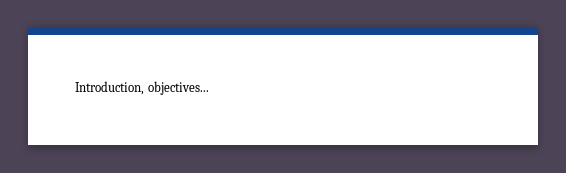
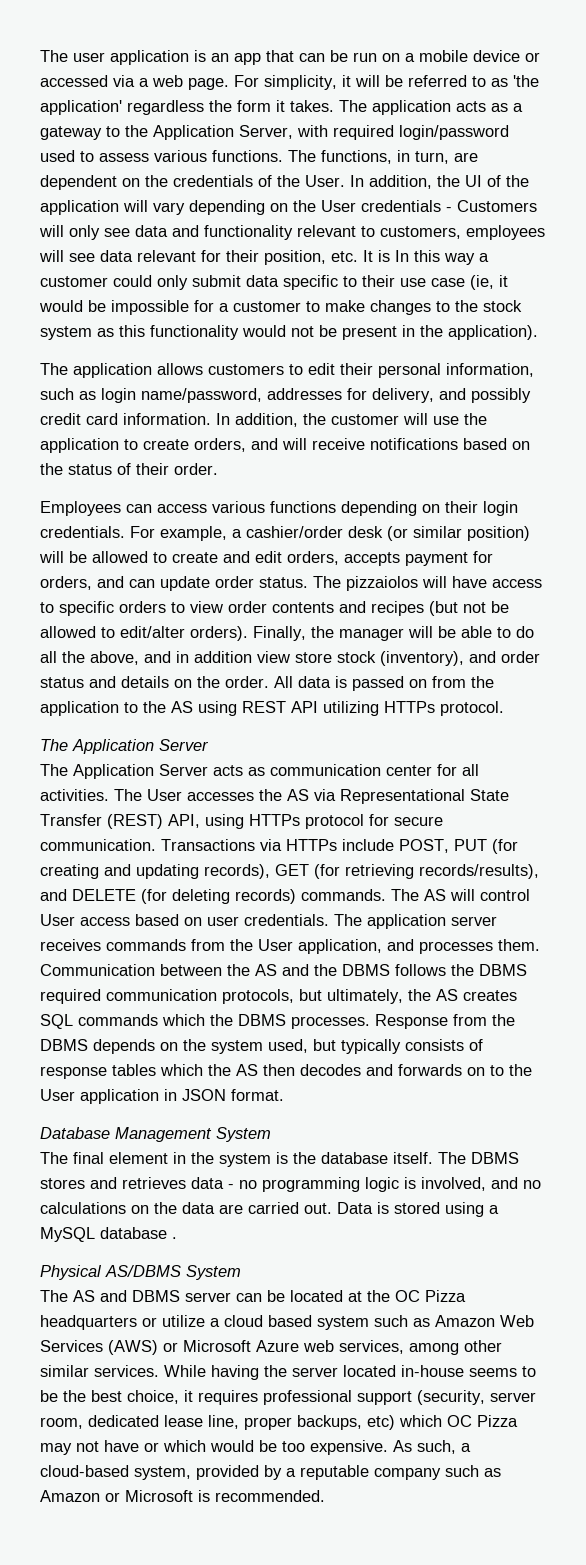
- Introduction, objectives...
+ The user application is an app that can be run on a mobile device or accessed via a web page. For simplicity, it will be referred to as 'the application' regardless the form it takes. The application acts as a gateway to the Application Server, with required login/password used to assess various functions. The functions, in turn, are dependent on the credentials of the User. In addition, the UI of the application will vary depending on the User credentials - Customers will only see data and functionality relevant to customers, employees will see data relevant for their position, etc. It is In this way a customer could only submit data specific to their use case (ie, it would be impossible for a customer to make changes to the stock system as this functionality would not be present in the application).
+ The application allows customers to edit their personal information, such as login name/password, addresses for delivery, and possibly credit card information. In addition, the customer will use the application to create orders, and will receive notifications based on the status of their order.
+ Employees can access various functions depending on their login credentials. For example, a cashier/order desk (or similar position) will be allowed to create and edit orders, accepts payment for orders, and can update order status. The pizzaiolos will have access to specific orders to view order contents and recipes (but not be allowed to edit/alter orders). Finally, the manager will be able to do all the above, and in addition view store stock (inventory), and order status and details on the order. All data is passed on from the application to the AS using REST API utilizing HTTPs protocol.
+ The Application Server
+ The Application Server acts as communication center for all activities. The User accesses the AS via Representational State Transfer (REST) API, using HTTPs protocol for secure communication. Transactions via HTTPs include POST, PUT (for creating and updating records), GET (for retrieving records/results), and DELETE (for deleting records) commands. The AS will control User access based on user credentials. The application server receives commands from the User application, and processes them. Communication between the AS and the DBMS follows the DBMS required communication protocols, but ultimately, the AS creates SQL commands which the DBMS processes. Response from the DBMS depends on the system used, but typically consists of response tables which the AS then decodes and forwards on to the User application in JSON format.
+ Database Management System
+ The final element in the system is the database itself. The DBMS stores and retrieves data - no programming logic is involved, and no calculations on the data are carried out. Data is stored using a MySQL database .
+ Physical AS/DBMS System
+ The AS and DBMS server can be located at the OC Pizza headquarters or utilize a cloud based system such as Amazon Web Services (AWS) or Microsoft Azure web services, among other similar services. While having the server located in-house seems to be the best choice, it requires professional support (security, server room, dedicated lease line, proper backups, etc) which OC Pizza may not have or which would be too expensive. As such, a cloud-based system, provided by a reputable company such as Amazon or Microsoft is recommended.

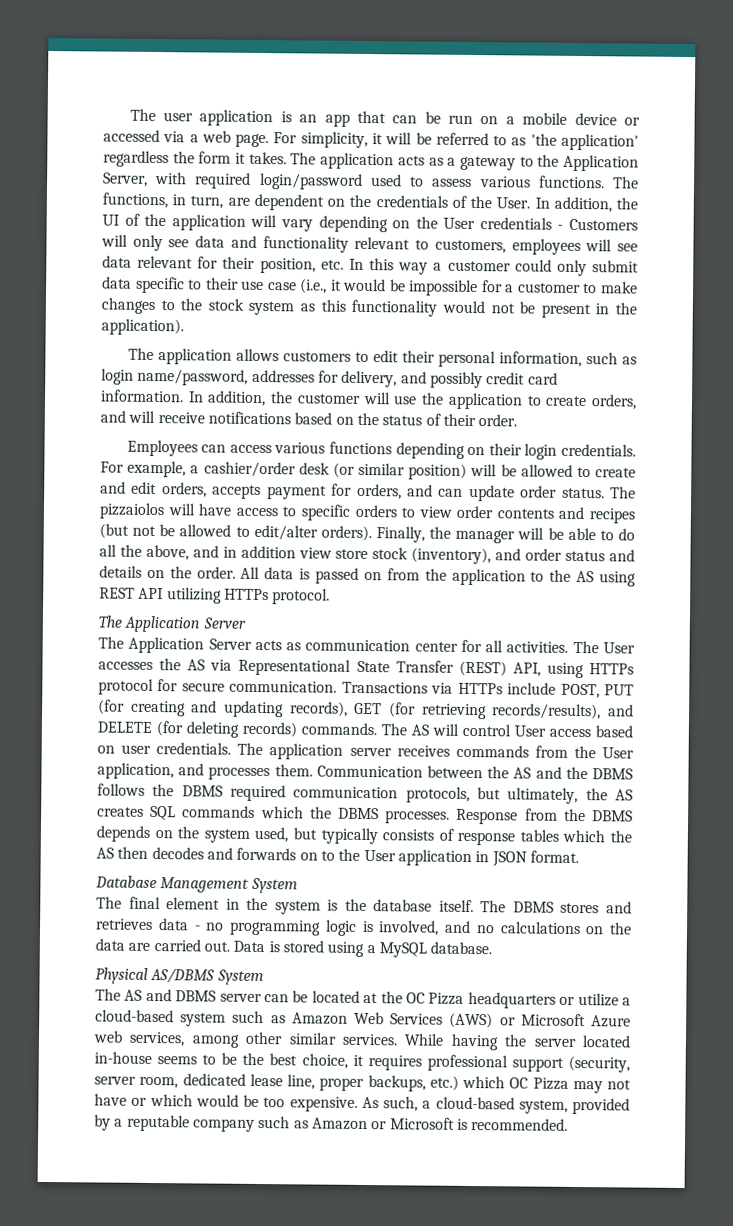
- In addition, the UI of the application will vary depending on the User credentials - Customers will only see data and functionality relevant to customers, employees will see data relevant for their position, etc. It is In this way a customer could only submit data specific to their use case (ie, it would be impossible for a customer to make changes to the stock system as this functionality would not be present in the application).
+ In addition, the UI of the application will vary depending on the User credentials - Customers will only see data and functionality relevant to customers, employees will see data relevant for their position, etc. In this way a customer could only submit data specific to their use case (i.e., it would be impossible for a customer to make changes to the stock system as this functionality would not be present in the application).
- Data is stored using a MySQL database .
+ Data is stored using a MySQL database.
- The AS and DBMS server can be located at the OC Pizza headquarters or utilize a cloud based system such as Amazon Web Services (AWS) or Microsoft Azure web services, among other similar services.
+ The AS and DBMS server can be located at the OC Pizza headquarters or utilize a cloud-based system such as Amazon Web Services (AWS) or Microsoft Azure web services, among other similar services.
- While having the server located in-house seems to be the best choice, it requires professional support (security, server room, dedicated lease line, proper backups, etc) which OC Pizza may not have or which would be too expensive.
+ While having the server located in-house seems to be the best choice, it requires professional support (security, server room, dedicated lease line, proper backups, etc.) which OC Pizza may not have or which would be too expensive.

